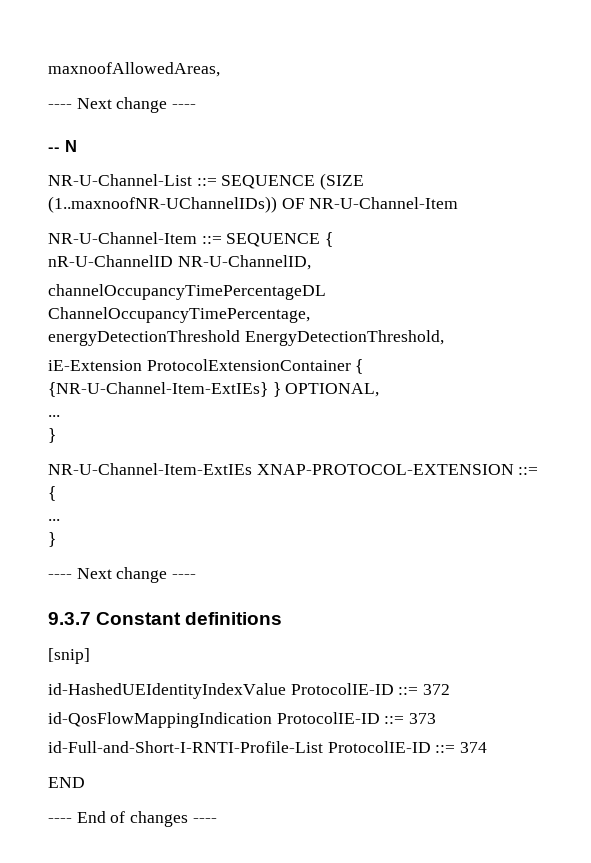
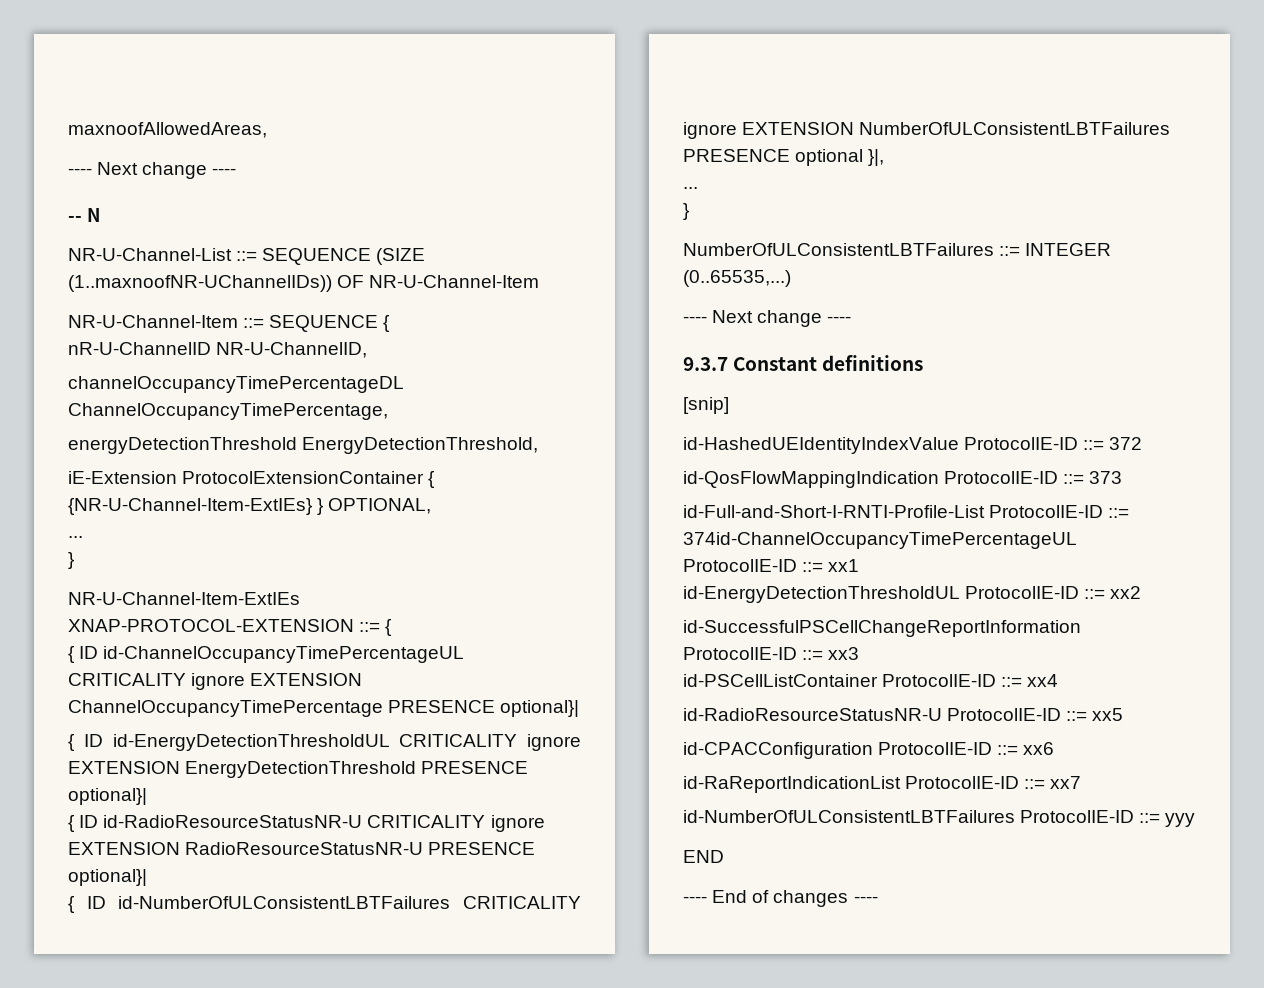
  NR-U-Channel-Item-ExtIEs XNAP-PROTOCOL-EXTENSION ::= {
+ { ID id-ChannelOccupancyTimePercentageUL CRITICALITY ignore EXTENSION ChannelOccupancyTimePercentage PRESENCE optional}|
+ { ID id-EnergyDetectionThresholdUL CRITICALITY ignore EXTENSION EnergyDetectionThreshold PRESENCE optional}|
+ { ID id-RadioResourceStatusNR-U CRITICALITY ignore EXTENSION RadioResourceStatusNR-U PRESENCE optional}|
+ { ID id-NumberOfULConsistentLBTFailures CRITICALITY ignore EXTENSION NumberOfULConsistentLBTFailures PRESENCE optional }|,
  ...
  }
+ NumberOfULConsistentLBTFailures ::= INTEGER (0..65535,...)
- id-Full-and-Short-I-RNTI-Profile-List ProtocolIE-ID ::= 374
+ id-Full-and-Short-I-RNTI-Profile-List ProtocolIE-ID ::= 374id-ChannelOccupancyTimePercentageUL ProtocolIE-ID ::= xx1
+ id-EnergyDetectionThresholdUL ProtocolIE-ID ::= xx2
+ id-SuccessfulPSCellChangeReportInformation ProtocolIE-ID ::= xx3
+ id-PSCellListContainer ProtocolIE-ID ::= xx4
+ id-RadioResourceStatusNR-U ProtocolIE-ID ::= xx5
+ id-CPACConfiguration ProtocolIE-ID ::= xx6
+ id-RaReportIndicationList ProtocolIE-ID ::= xx7
+ id-NumberOfULConsistentLBTFailures ProtocolIE-ID ::= yyy

